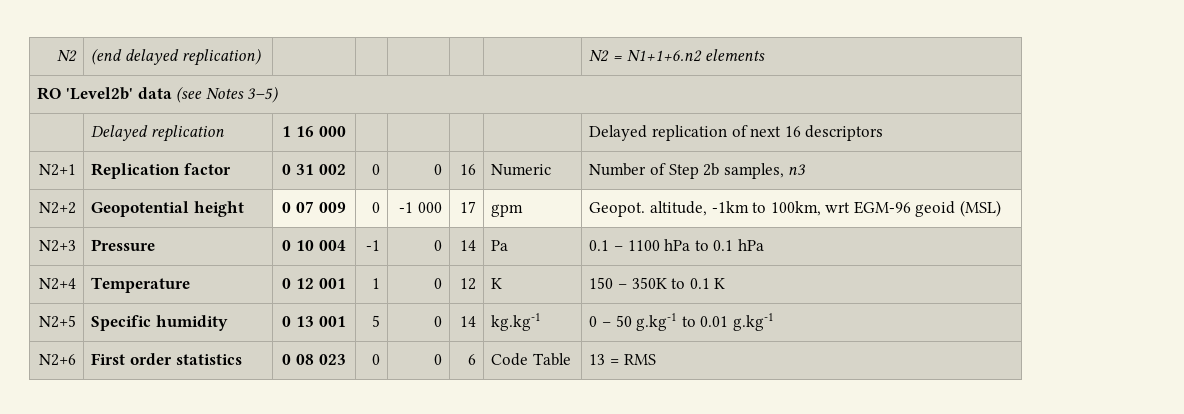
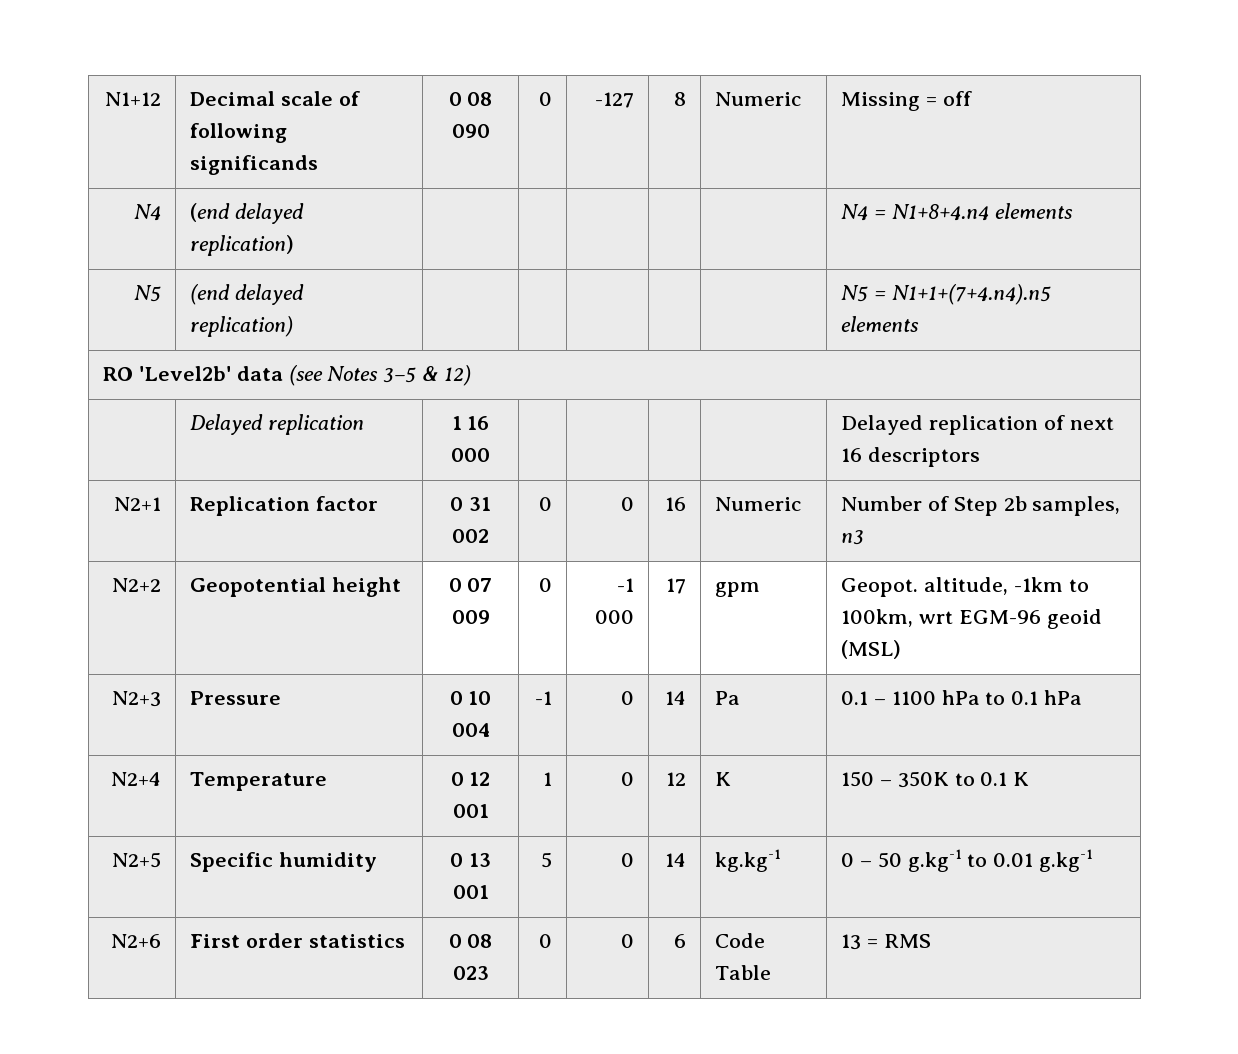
- N2 | (end delayed replication) | | | | | | N2 = N1+1+6.n2 elements
+ N1+12 | Decimal scale of following significands | 0 08 090 | 0 | -127 | 8 | Numeric | Missing = off
+ N4 | (end delayed replication) | | | | | | N4 = N1+8+4.n4 elements
+ N5 | (end delayed replication) | | | | | | N5 = N1+1+(7+4.n4).n5 elements
- RO 'Level2b' data (see Notes 3–5)
+ RO 'Level2b' data (see Notes 3–5 & 12)

